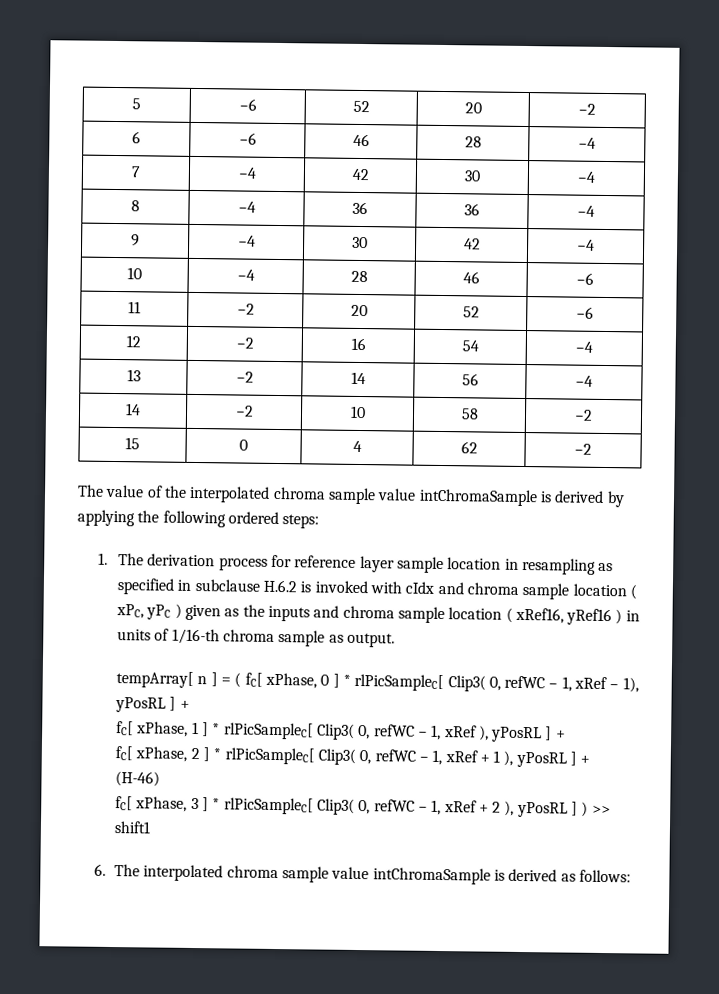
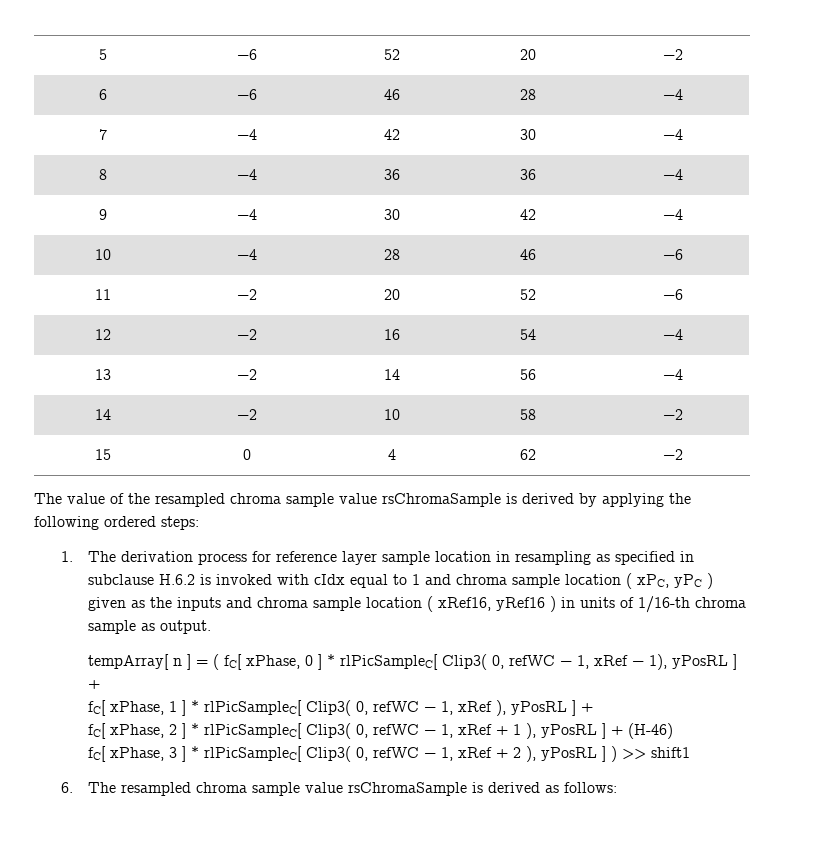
- The value of the interpolated chroma sample value intChromaSample is derived by applying the following ordered steps:
+ The value of the resampled chroma sample value rsChromaSample is derived by applying the following ordered steps:
- 1. The derivation process for reference layer sample location in resampling as specified in subclause H.6.2 is invoked with cIdx and chroma sample location ( xPC, yPC ) given as the inputs and chroma sample location ( xRef16, yRef16 ) in units of 1/16-th chroma sample as output.
+ 1. The derivation process for reference layer sample location in resampling as specified in subclause H.6.2 is invoked with cIdx equal to 1 and chroma sample location ( xPC, yPC ) given as the inputs and chroma sample location ( xRef16, yRef16 ) in units of 1/16-th chroma sample as output.
- 6. The interpolated chroma sample value intChromaSample is derived as follows:
+ 6. The resampled chroma sample value rsChromaSample is derived as follows:

